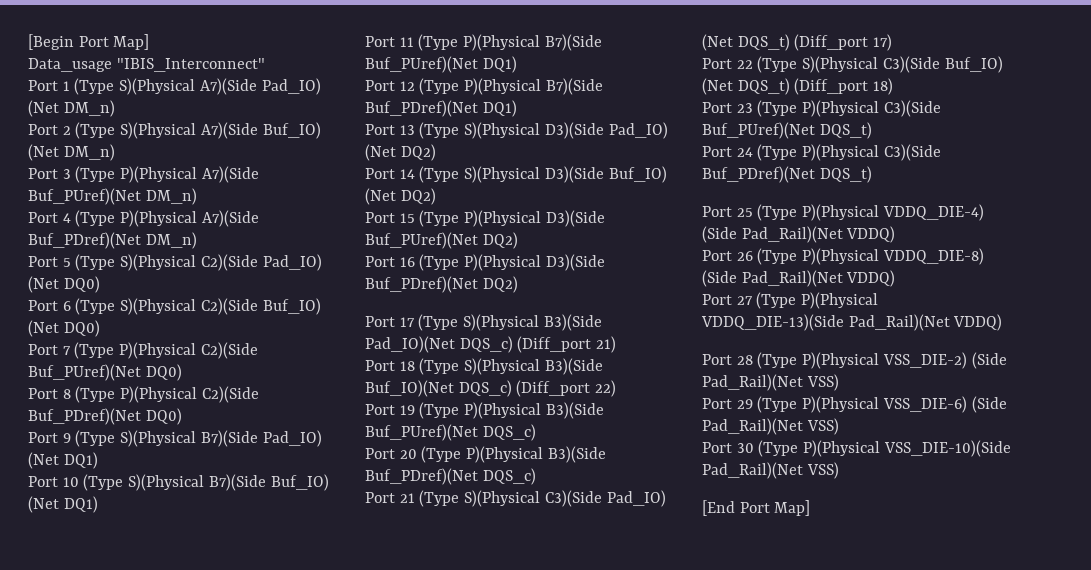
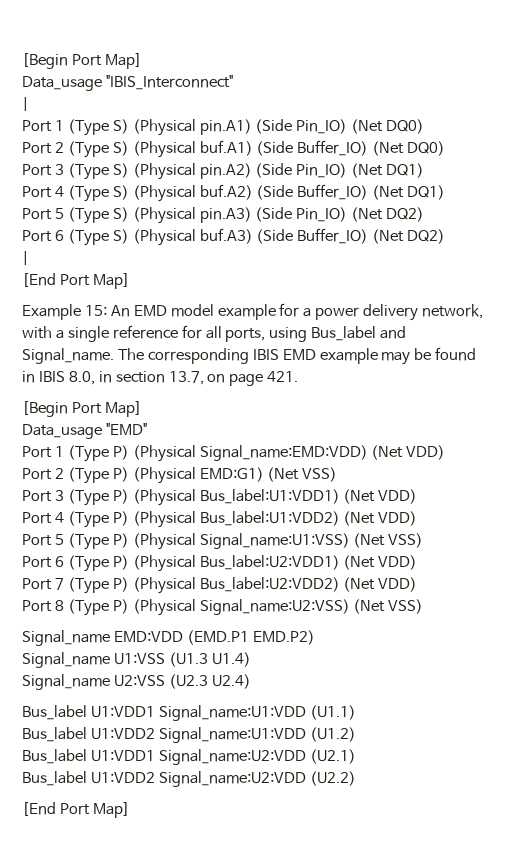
  Data_usage "IBIS_Interconnect"
- Port 1 (Type S)(Physical A7)(Side Pad_IO) (Net DM_n)
- Port 2 (Type S)(Physical A7)(Side Buf_IO) (Net DM_n)
- Port 3 (Type P)(Physical A7)(Side Buf_PUref)(Net DM_n)
- Port 4 (Type P)(Physical A7)(Side Buf_PDref)(Net DM_n)
- Port 5 (Type S)(Physical C2)(Side Pad_IO) (Net DQ0)
- Port 6 (Type S)(Physical C2)(Side Buf_IO) (Net DQ0)
- Port 7 (Type P)(Physical C2)(Side Buf_PUref)(Net DQ0)
- Port 8 (Type P)(Physical C2)(Side Buf_PDref)(Net DQ0)
- Port 9 (Type S)(Physical B7)(Side Pad_IO) (Net DQ1)
- Port 10 (Type S)(Physical B7)(Side Buf_IO) (Net DQ1)
- Port 11 (Type P)(Physical B7)(Side Buf_PUref)(Net DQ1)
- Port 12 (Type P)(Physical B7)(Side Buf_PDref)(Net DQ1)
- Port 13 (Type S)(Physical D3)(Side Pad_IO) (Net DQ2)
- Port 14 (Type S)(Physical D3)(Side Buf_IO) (Net DQ2)
- Port 15 (Type P)(Physical D3)(Side Buf_PUref)(Net DQ2)
- Port 16 (Type P)(Physical D3)(Side Buf_PDref)(Net DQ2)
- Port 17 (Type S)(Physical B3)(Side Pad_IO)(Net DQS_c) (Diff_port 21)
- Port 18 (Type S)(Physical B3)(Side Buf_IO)(Net DQS_c) (Diff_port 22)
- Port 19 (Type P)(Physical B3)(Side Buf_PUref)(Net DQS_c)
- Port 20 (Type P)(Physical B3)(Side Buf_PDref)(Net DQS_c)
- Port 21 (Type S)(Physical C3)(Side Pad_IO) (Net DQS_t) (Diff_port 17)
- Port 22 (Type S)(Physical C3)(Side Buf_IO) (Net DQS_t) (Diff_port 18)
- Port 23 (Type P)(Physical C3)(Side Buf_PUref)(Net DQS_t)
- Port 24 (Type P)(Physical C3)(Side Buf_PDref)(Net DQS_t)
- Port 25 (Type P)(Physical VDDQ_DIE-4) (Side Pad_Rail)(Net VDDQ)
- Port 26 (Type P)(Physical VDDQ_DIE-8) (Side Pad_Rail)(Net VDDQ)
- Port 27 (Type P)(Physical VDDQ_DIE-13)(Side Pad_Rail)(Net VDDQ)
- Port 28 (Type P)(Physical VSS_DIE-2) (Side Pad_Rail)(Net VSS)
- Port 29 (Type P)(Physical VSS_DIE-6) (Side Pad_Rail)(Net VSS)
- Port 30 (Type P)(Physical VSS_DIE-10)(Side Pad_Rail)(Net VSS)
+ |
+ Port 1 (Type S) (Physical pin.A1) (Side Pin_IO) (Net DQ0)
+ Port 2 (Type S) (Physical buf.A1) (Side Buffer_IO) (Net DQ0)
+ Port 3 (Type S) (Physical pin.A2) (Side Pin_IO) (Net DQ1)
+ Port 4 (Type S) (Physical buf.A2) (Side Buffer_IO) (Net DQ1)
+ Port 5 (Type S) (Physical pin.A3) (Side Pin_IO) (Net DQ2)
+ Port 6 (Type S) (Physical buf.A3) (Side Buffer_IO) (Net DQ2)
+ |
+ [End Port Map]
+ Example 15: An EMD model example for a power delivery network, with a single reference for all ports, using Bus_label and Signal_name. The corresponding IBIS EMD example may be found in IBIS 8.0, in section 13.7, on page 421.
+ [Begin Port Map]
+ Data_usage "EMD"
+ Port 1 (Type P) (Physical Signal_name:EMD:VDD) (Net VDD)
+ Port 2 (Type P) (Physical EMD:G1) (Net VSS)
+ Port 3 (Type P) (Physical Bus_label:U1:VDD1) (Net VDD)
+ Port 4 (Type P) (Physical Bus_label:U1:VDD2) (Net VDD)
+ Port 5 (Type P) (Physical Signal_name:U1:VSS) (Net VSS)
+ Port 6 (Type P) (Physical Bus_label:U2:VDD1) (Net VDD)
+ Port 7 (Type P) (Physical Bus_label:U2:VDD2) (Net VDD)
+ Port 8 (Type P) (Physical Signal_name:U2:VSS) (Net VSS)
+ Signal_name EMD:VDD (EMD.P1 EMD.P2)
+ Signal_name U1:VSS (U1.3 U1.4)
+ Signal_name U2:VSS (U2.3 U2.4)
+ Bus_label U1:VDD1 Signal_name:U1:VDD (U1.1)
+ Bus_label U1:VDD2 Signal_name:U1:VDD (U1.2)
+ Bus_label U1:VDD1 Signal_name:U2:VDD (U2.1)
+ Bus_label U1:VDD2 Signal_name:U2:VDD (U2.2)

